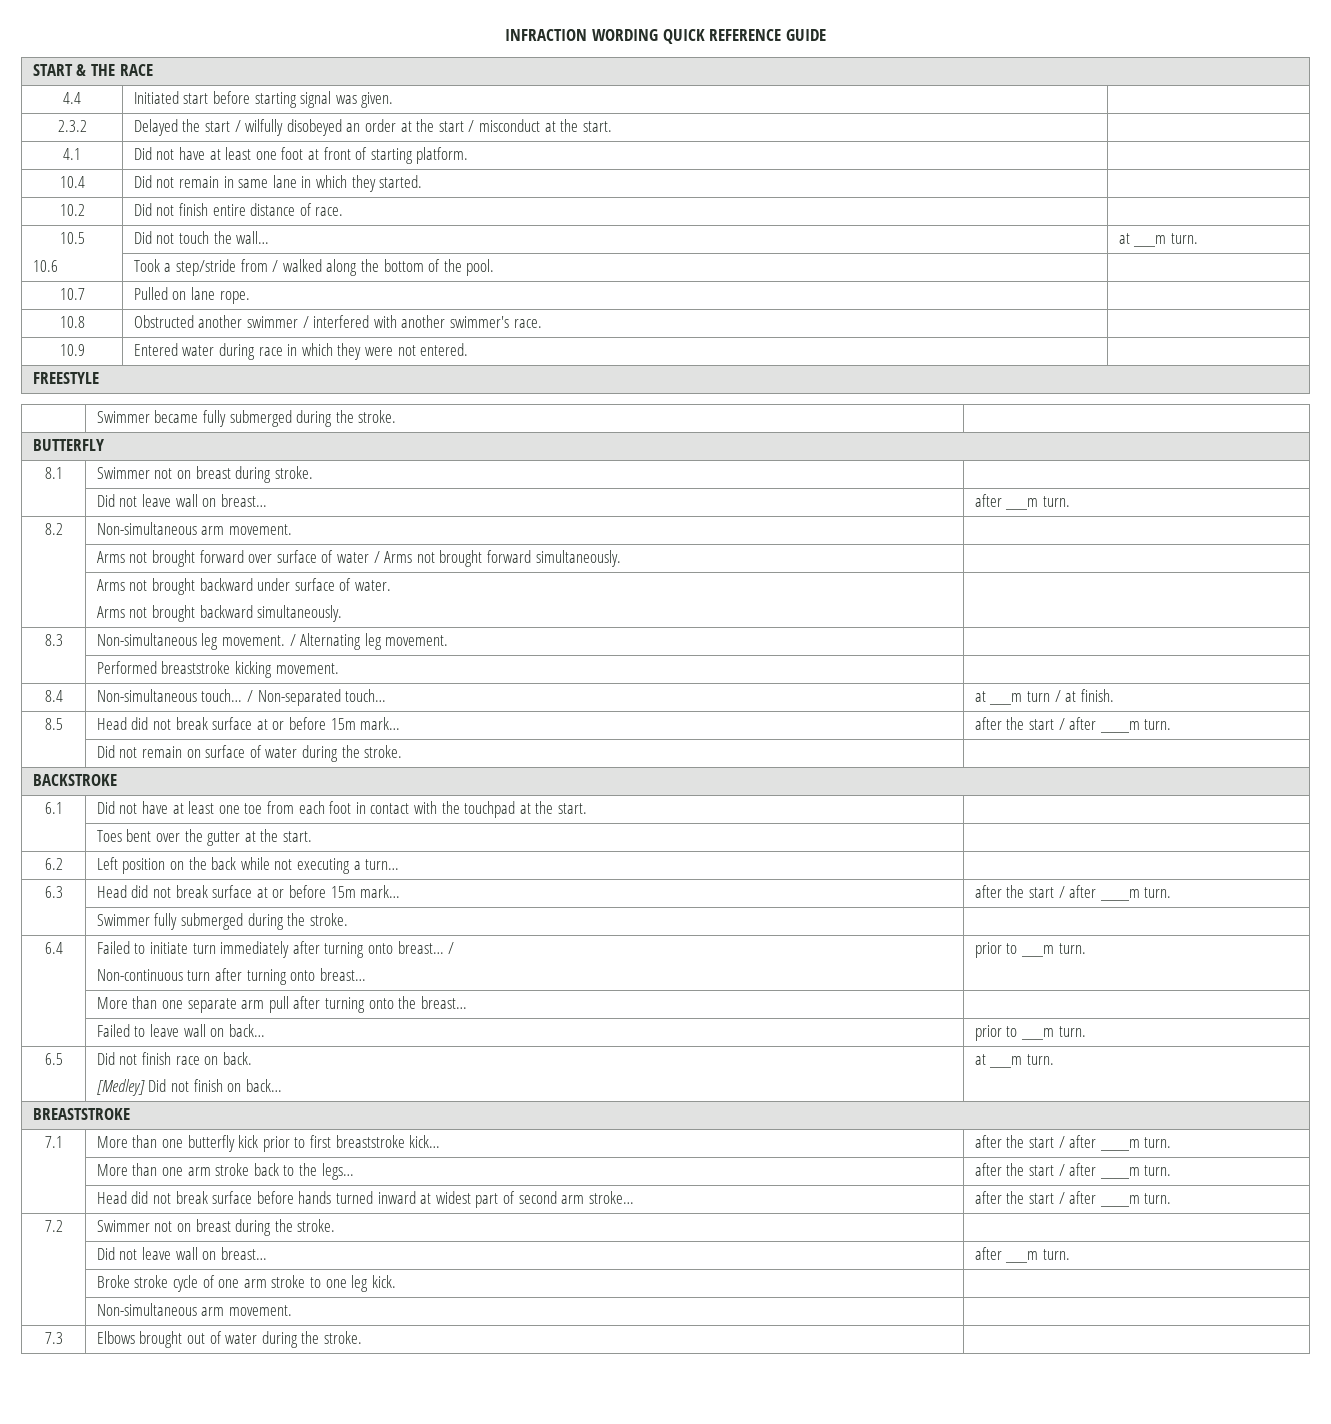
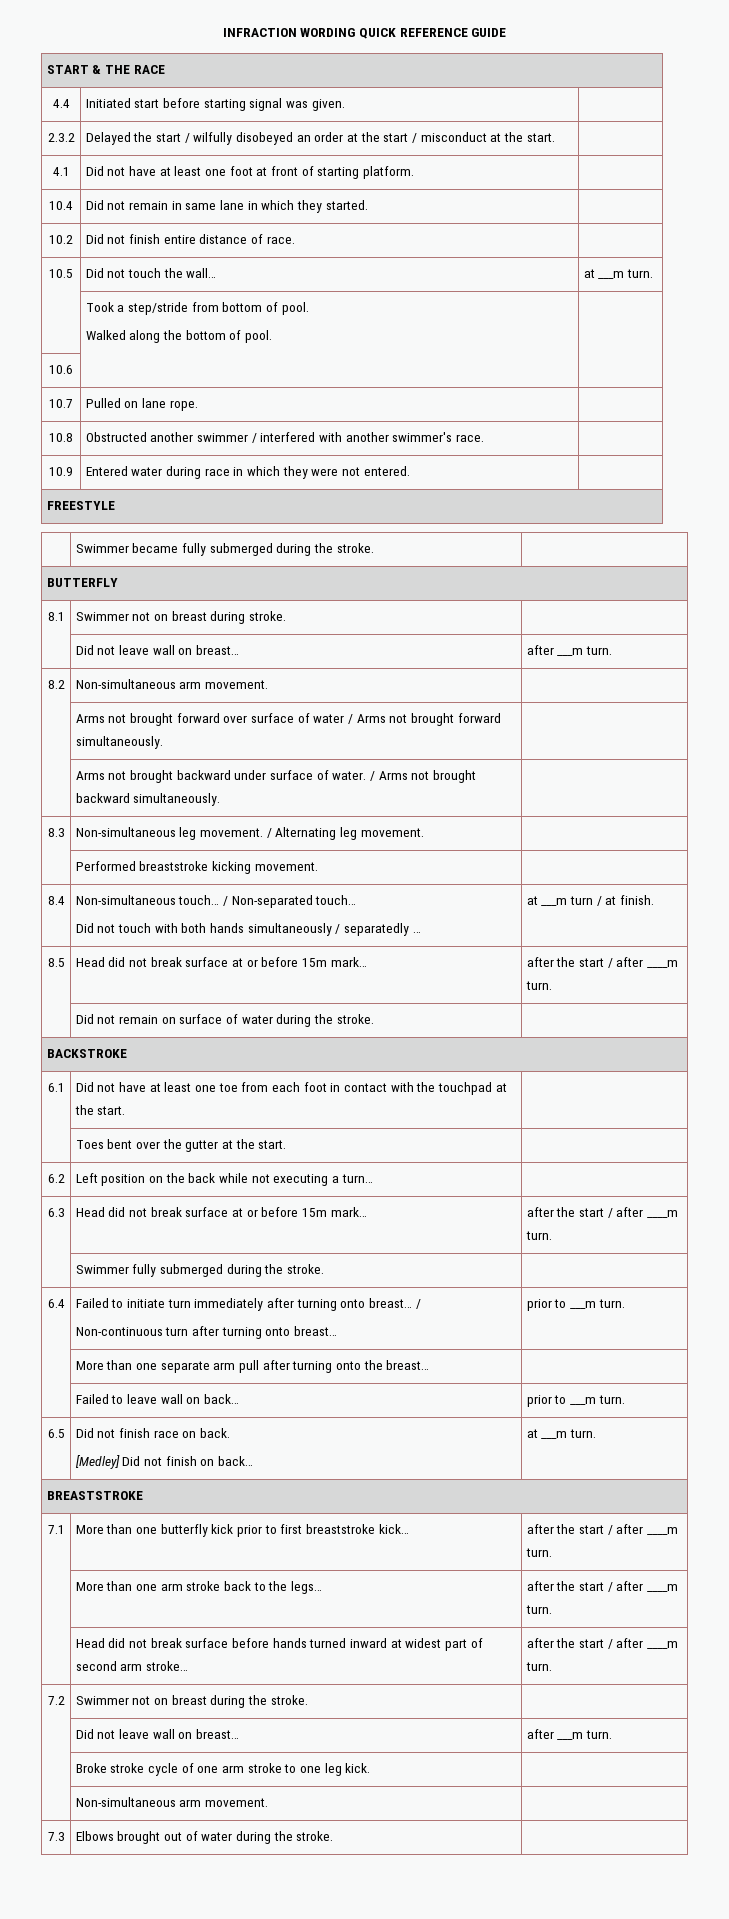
- 10.6 | Took a step/stride from / walked along the bottom of the pool. |
+ | Took a step/stride from bottom of pool.
+ Walked along the bottom of pool. |
+ 10.6 | |
- | Arms not brought backward under surface of water.
- Arms not brought backward simultaneously. |
+ | Arms not brought backward under surface of water. / Arms not brought backward simultaneously. |
- 8.4 | Non-simultaneous touch… / Non-separated touch… | at ___m turn / at finish.
+ 8.4 | Non-simultaneous touch… / Non-separated touch…
+ Did not touch with both hands simultaneously / separatedly … | at ___m turn / at finish.

